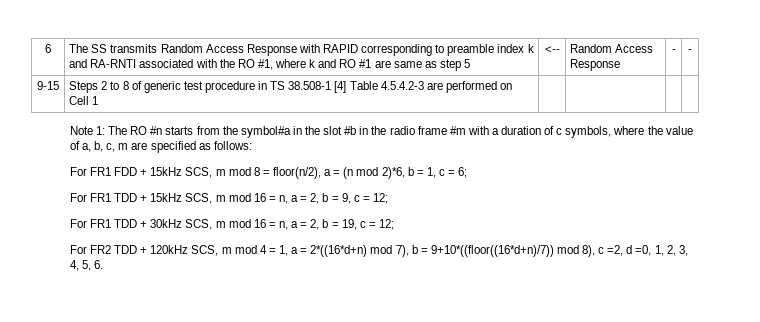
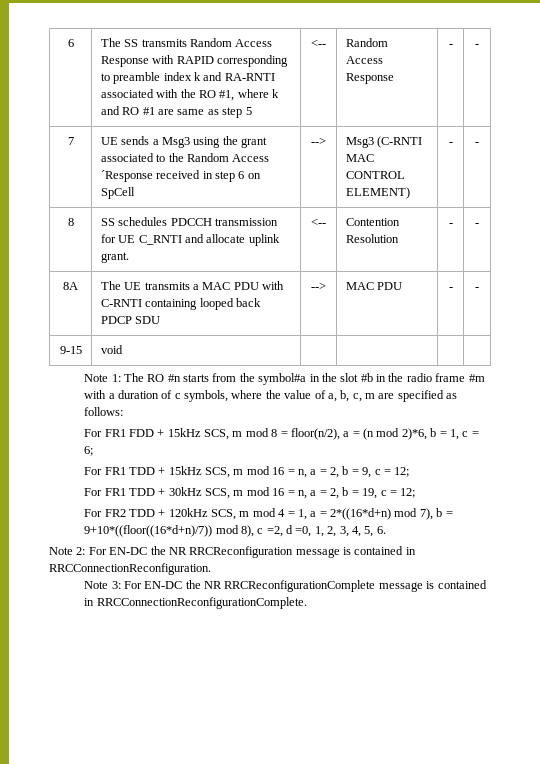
- 9-15 | Steps 2 to 8 of generic test procedure in TS 38.508-1 [4] Table 4.5.4.2-3 are performed on Cell 1 | | | |
+ 7 | UE sends a Msg3 using the grant associated to the Random Access ´Response received in step 6 on SpCell | --> | Msg3 (C-RNTI MAC CONTROL ELEMENT) | - | -
+ 8 | SS schedules PDCCH transmission for UE C_RNTI and allocate uplink grant. | <-- | Contention Resolution | - | -
+ 8A | The UE transmits a MAC PDU with C-RNTI containing looped back PDCP SDU | --> | MAC PDU | - | -
+ 9-15 | void | | | |
+ Note 2: For EN-DC the NR RRCReconfiguration message is contained in RRCConnectionReconfiguration.
+ Note 3: For EN-DC the NR RRCReconfigurationComplete message is contained in RRCConnectionReconfigurationComplete.

